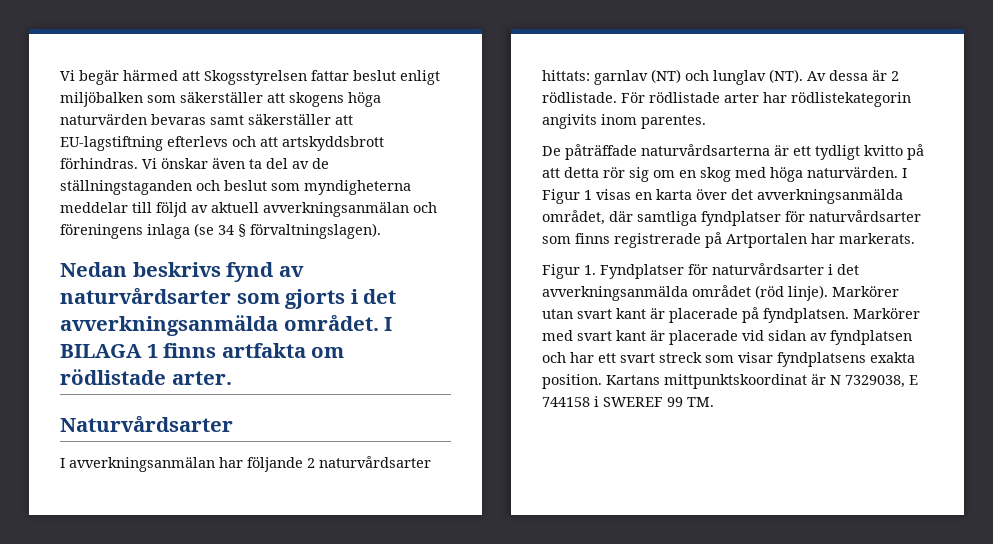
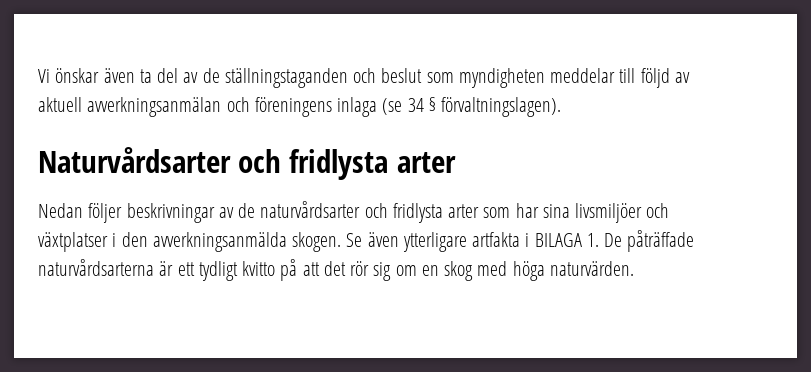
- Vi begär härmed att Skogsstyrelsen fattar beslut enligt miljöbalken som säkerställer att skogens höga naturvärden bevaras samt säkerställer att EU-lagstiftning efterlevs och att artskyddsbrott förhindras. Vi önskar även ta del av de ställningstaganden och beslut som myndigheterna meddelar till följd av aktuell avverkningsanmälan och föreningens inlaga (se 34 § förvaltningslagen).
+ Vi önskar även ta del av de ställningstaganden och beslut som myndigheten meddelar till följd av aktuell avverkningsanmälan och föreningens inlaga (se 34 § förvaltningslagen).
- Nedan beskrivs fynd av naturvårdsarter som gjorts i det avverkningsanmälda området. I BILAGA 1 finns artfakta om rödlistade arter.
- Naturvårdsarter
- I avverkningsanmälan har följande 2 naturvårdsarter hittats: garnlav (NT) och lunglav (NT). Av dessa är 2 rödlistade. För rödlistade arter har rödlistekategorin angivits inom parentes.
- De påträffade naturvårdsarterna är ett tydligt kvitto på att detta rör sig om en skog med höga naturvärden. I Figur 1 visas en karta över det avverkningsanmälda området, där samtliga fyndplatser för naturvårdsarter som finns registrerade på Artportalen har markerats.
- Figur 1. Fyndplatser för naturvårdsarter i det avverkningsanmälda området (röd linje). Markörer utan svart kant är placerade på fyndplatsen. Markörer med svart kant är placerade vid sidan av fyndplatsen och har ett svart streck som visar fyndplatsens exakta position. Kartans mittpunktskoordinat är N 7329038, E 744158 i SWEREF 99 TM.
+ Naturvårdsarter och fridlysta arter
+ Nedan följer beskrivningar av de naturvårdsarter och fridlysta arter som har sina livsmiljöer och växtplatser i den avverkningsanmälda skogen. Se även ytterligare artfakta i BILAGA 1. De påträffade naturvårdsarterna är ett tydligt kvitto på att det rör sig om en skog med höga naturvärden.

